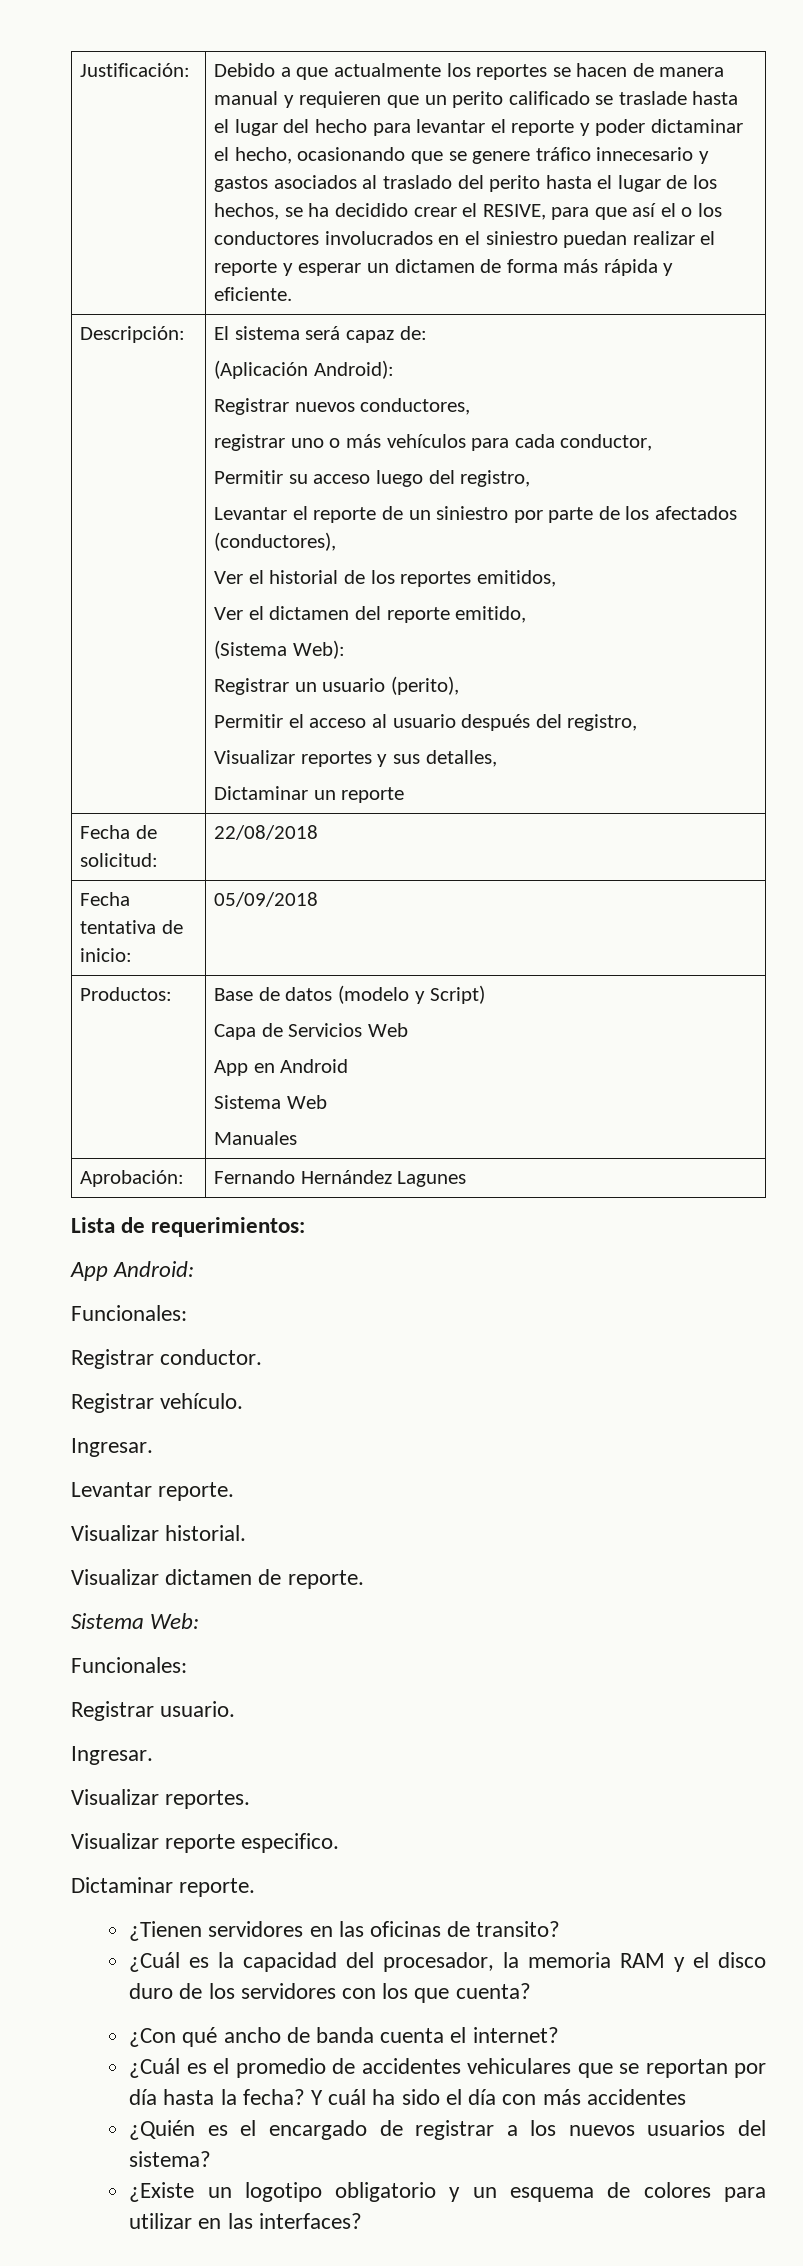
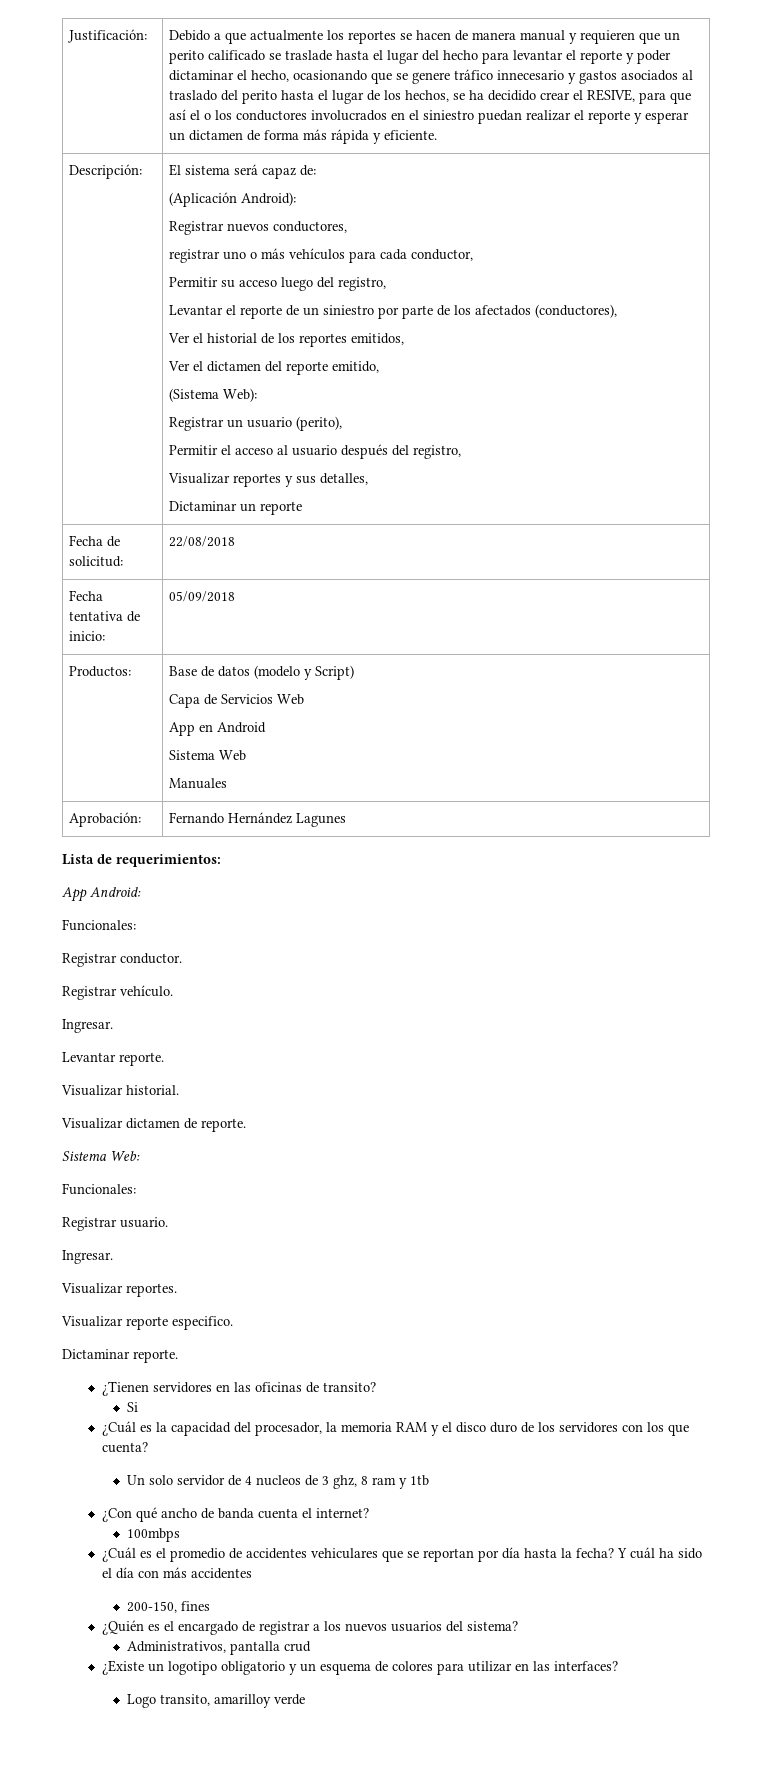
+ Si
+ Un solo servidor de 4 nucleos de 3 ghz, 8 ram y 1tb
+ 100mbps
+ 200-150, fines
+ Administrativos, pantalla crud
+ Logo transito, amarilloy verde

